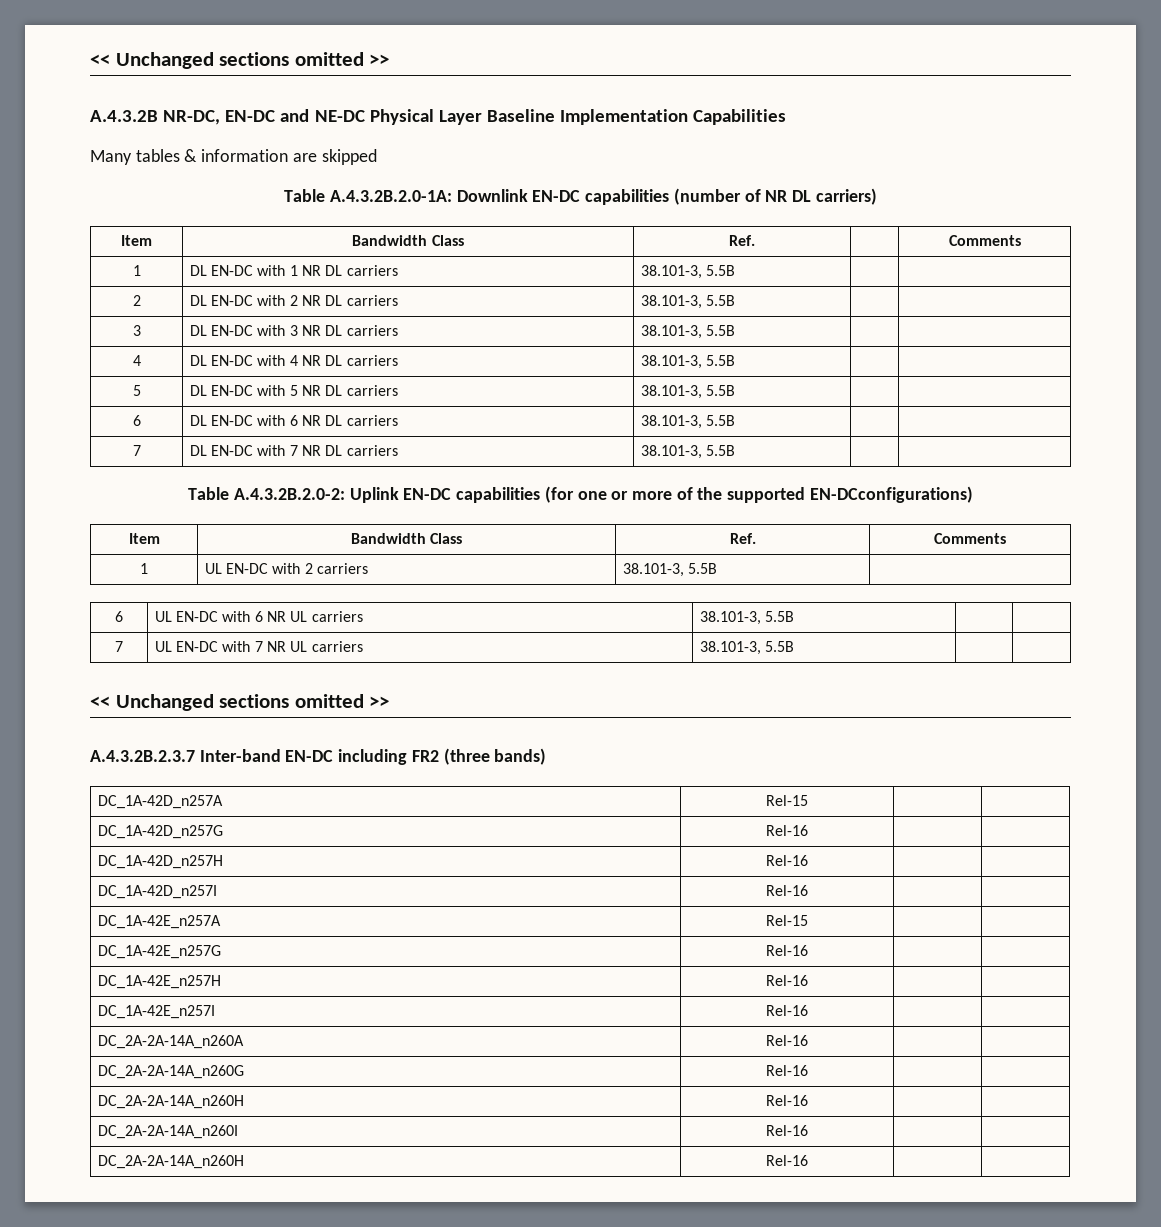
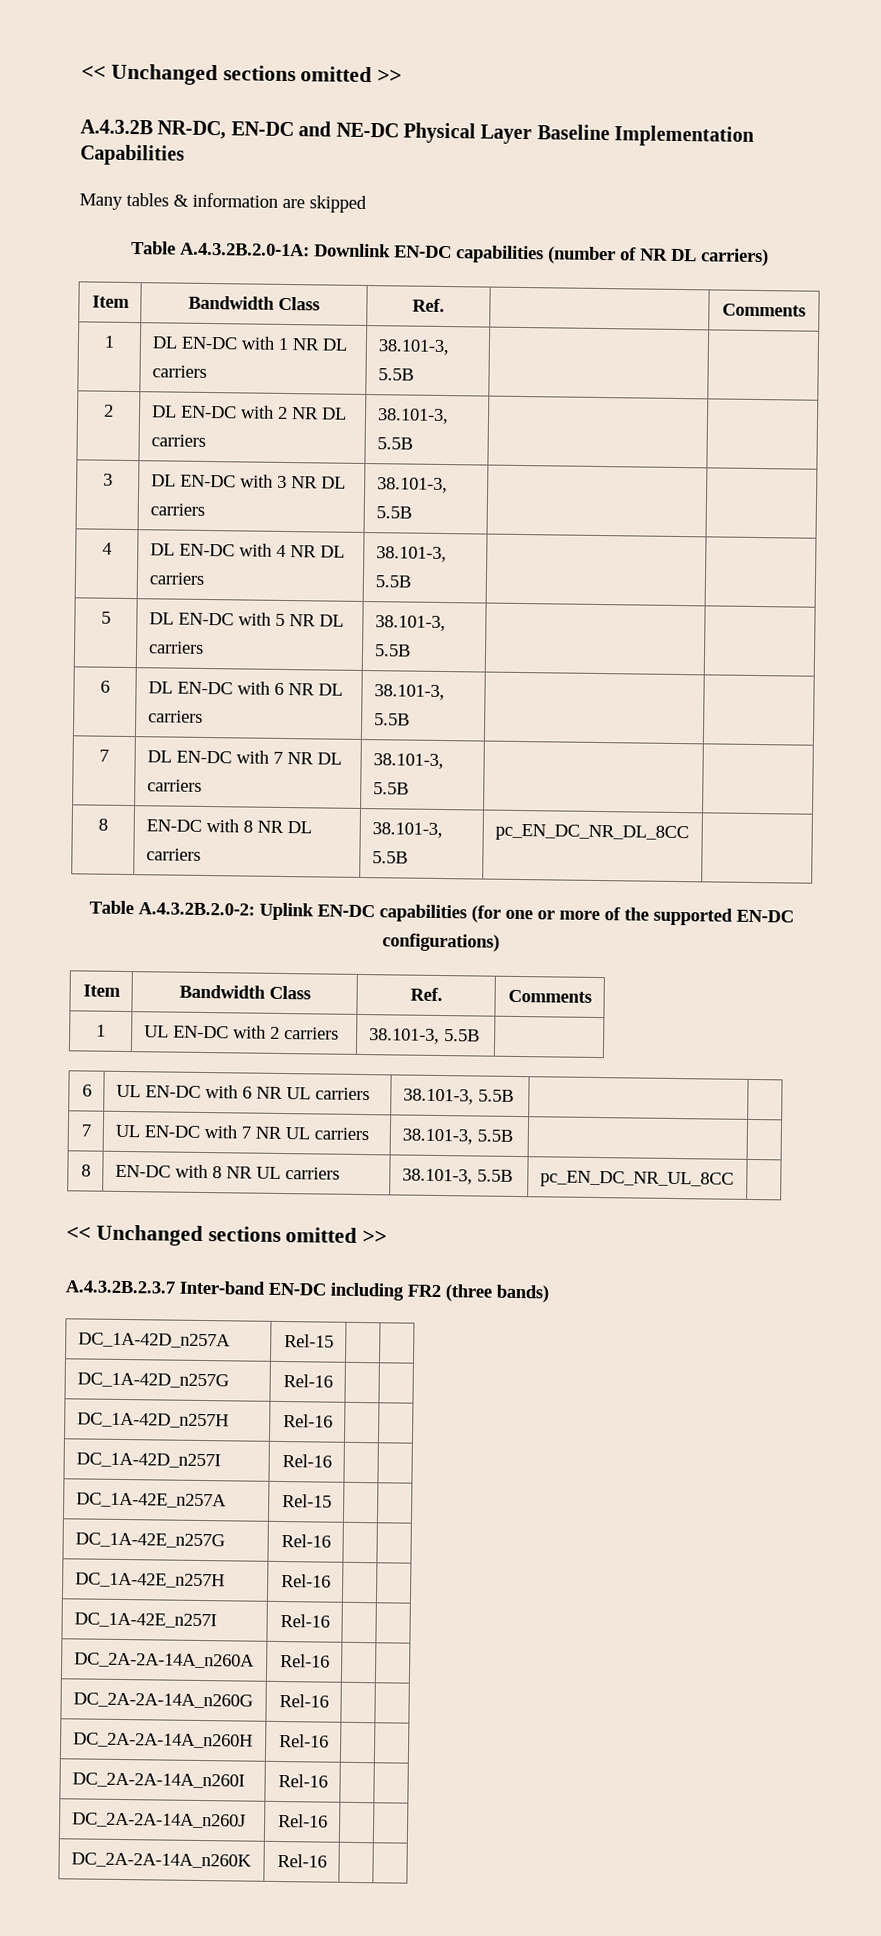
+ 8 | EN-DC with 8 NR DL carriers | 38.101-3, 5.5B | pc_EN_DC_NR_DL_8CC |
- Table A.4.3.2B.2.0-2: Uplink EN-DC capabilities (for one or more of the supported EN-DCconfigurations)
+ Table A.4.3.2B.2.0-2: Uplink EN-DC capabilities (for one or more of the supported EN-DC configurations)
+ 8 | EN-DC with 8 NR UL carriers | 38.101-3, 5.5B | pc_EN_DC_NR_UL_8CC |
  DC_2A-2A-14A_n260I | Rel-16 | |
- DC_2A-2A-14A_n260H | Rel-16 | |
+ DC_2A-2A-14A_n260J | Rel-16 | |
+ DC_2A-2A-14A_n260K | Rel-16 | |

